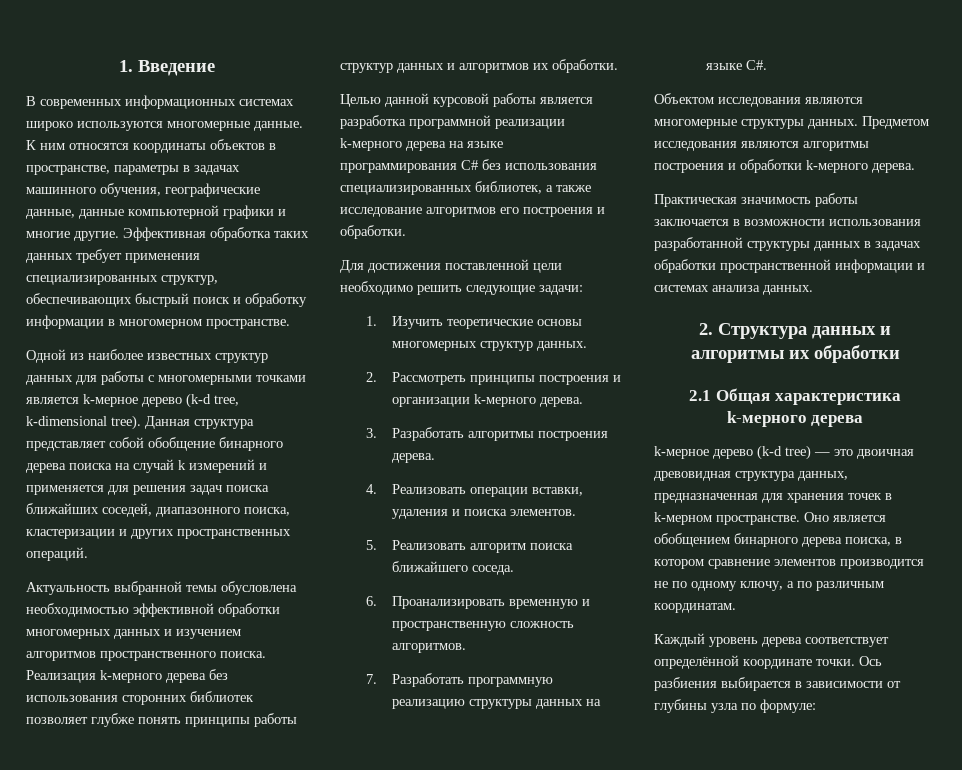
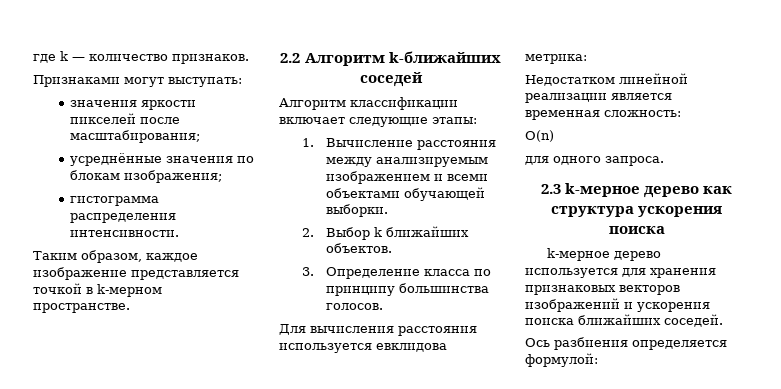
- 1. Введение
- В современных информационных системах широко используются многомерные данные. К ним относятся координаты объектов в пространстве, параметры в задачах машинного обучения, географические данные, данные компьютерной графики и многие другие. Эффективная обработка таких данных требует применения специализированных структур, обеспечивающих быстрый поиск и обработку информации в многомерном пространстве.
- Одной из наиболее известных структур данных для работы с многомерными точками является k-мерное дерево (k-d tree, k-dimensional tree). Данная структура представляет собой обобщение бинарного дерева поиска на случай k измерений и применяется для решения задач поиска ближайших соседей, диапазонного поиска, кластеризации и других пространственных операций.
- Актуальность выбранной темы обусловлена необходимостью эффективной обработки многомерных данных и изучением алгоритмов пространственного поиска. Реализация k-мерного дерева без использования сторонних библиотек позволяет глубже понять принципы работы структур данных и алгоритмов их обработки.
- Целью данной курсовой работы является разработка программной реализации k-мерного дерева на языке программирования C# без использования специализированных библиотек, а также исследование алгоритмов его построения и обработки.
- Для достижения поставленной цели необходимо решить следующие задачи:
- 1. Изучить теоретические основы многомерных структур данных.
- 2. Рассмотреть принципы построения и организации k-мерного дерева.
- 3. Разработать алгоритмы построения дерева.
- 4. Реализовать операции вставки, удаления и поиска элементов.
- 5. Реализовать алгоритм поиска ближайшего соседа.
- 6. Проанализировать временную и пространственную сложность алгоритмов.
- 7. Разработать программную реализацию структуры данных на языке C#.
- Объектом исследования являются многомерные структуры данных. Предметом исследования являются алгоритмы построения и обработки k-мерного дерева.
- Практическая значимость работы заключается в возможности использования разработанной структуры данных в задачах обработки пространственной информации и системах анализа данных.
- 2. Структура данных и алгоритмы их обработки
- 2.1 Общая характеристика k-мерного дерева
- k-мерное дерево (k-d tree) — это двоичная древовидная структура данных, предназначенная для хранения точек в k-мерном пространстве. Оно является обобщением бинарного дерева поиска, в котором сравнение элементов производится не по одному ключу, а по различным координатам.
- Каждый уровень дерева соответствует определённой координате точки. Ось разбиения выбирается в зависимости от глубины узла по формуле:
+ где k — количество признаков.
+ Признаками могут выступать:
+ значения яркости пикселей после масштабирования;
+ усреднённые значения по блокам изображения;
+ гистограмма распределения интенсивности.
+ Таким образом, каждое изображение представляется точкой в k-мерном пространстве.
+ 2.2 Алгоритм k-ближайших соседей
+ Алгоритм классификации включает следующие этапы:
+ 1. Вычисление расстояния между анализируемым изображением и всеми объектами обучающей выборки.
+ 2. Выбор k ближайших объектов.
+ 3. Определение класса по принципу большинства голосов.
+ Для вычисления расстояния используется евклидова метрика:
+ Недостатком линейной реализации является временная сложность:
+ O(n)
+ для одного запроса.
+ 2.3 k-мерное дерево как структура ускорения поиска
+ k-мерное дерево используется для хранения признаковых векторов изображений и ускорения поиска ближайших соседей.
+ Ось разбиения определяется формулой:

